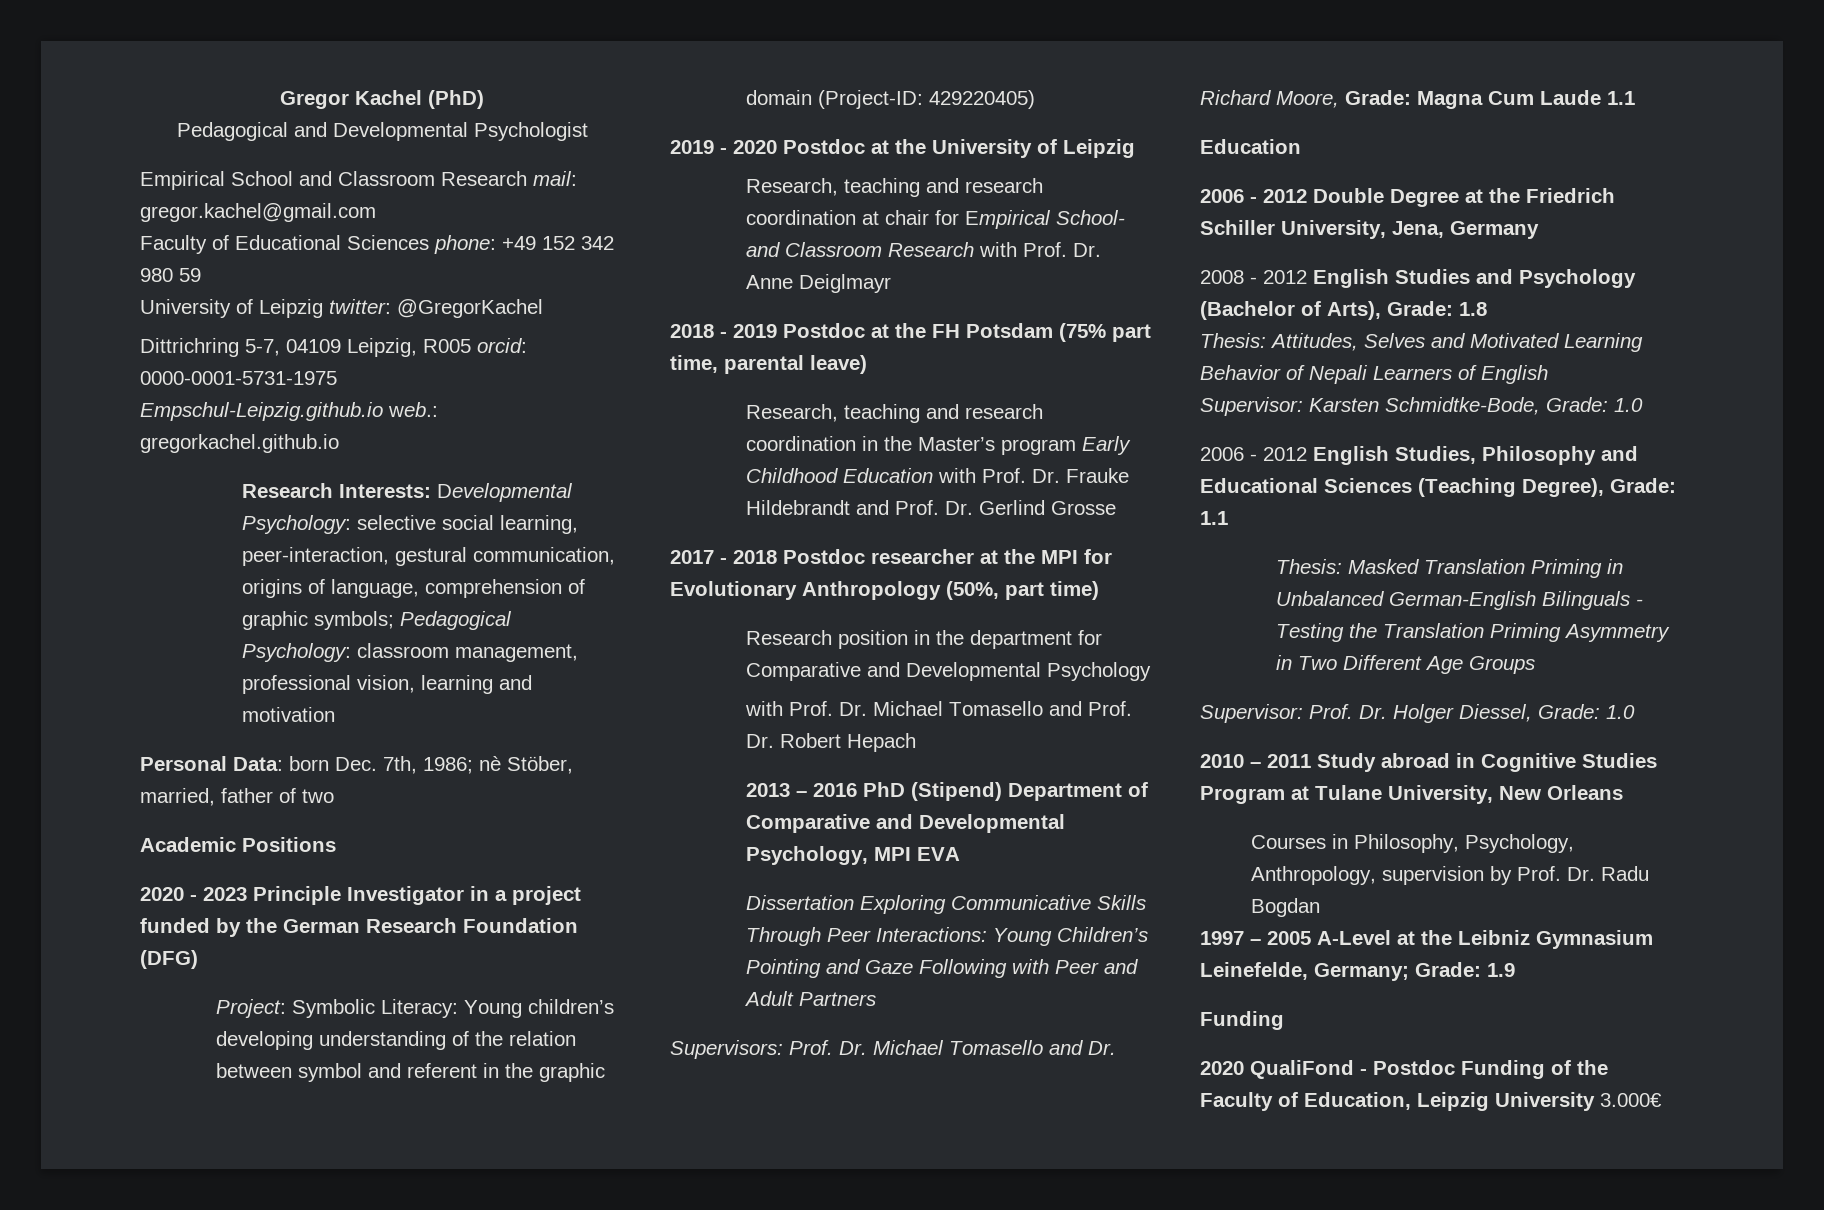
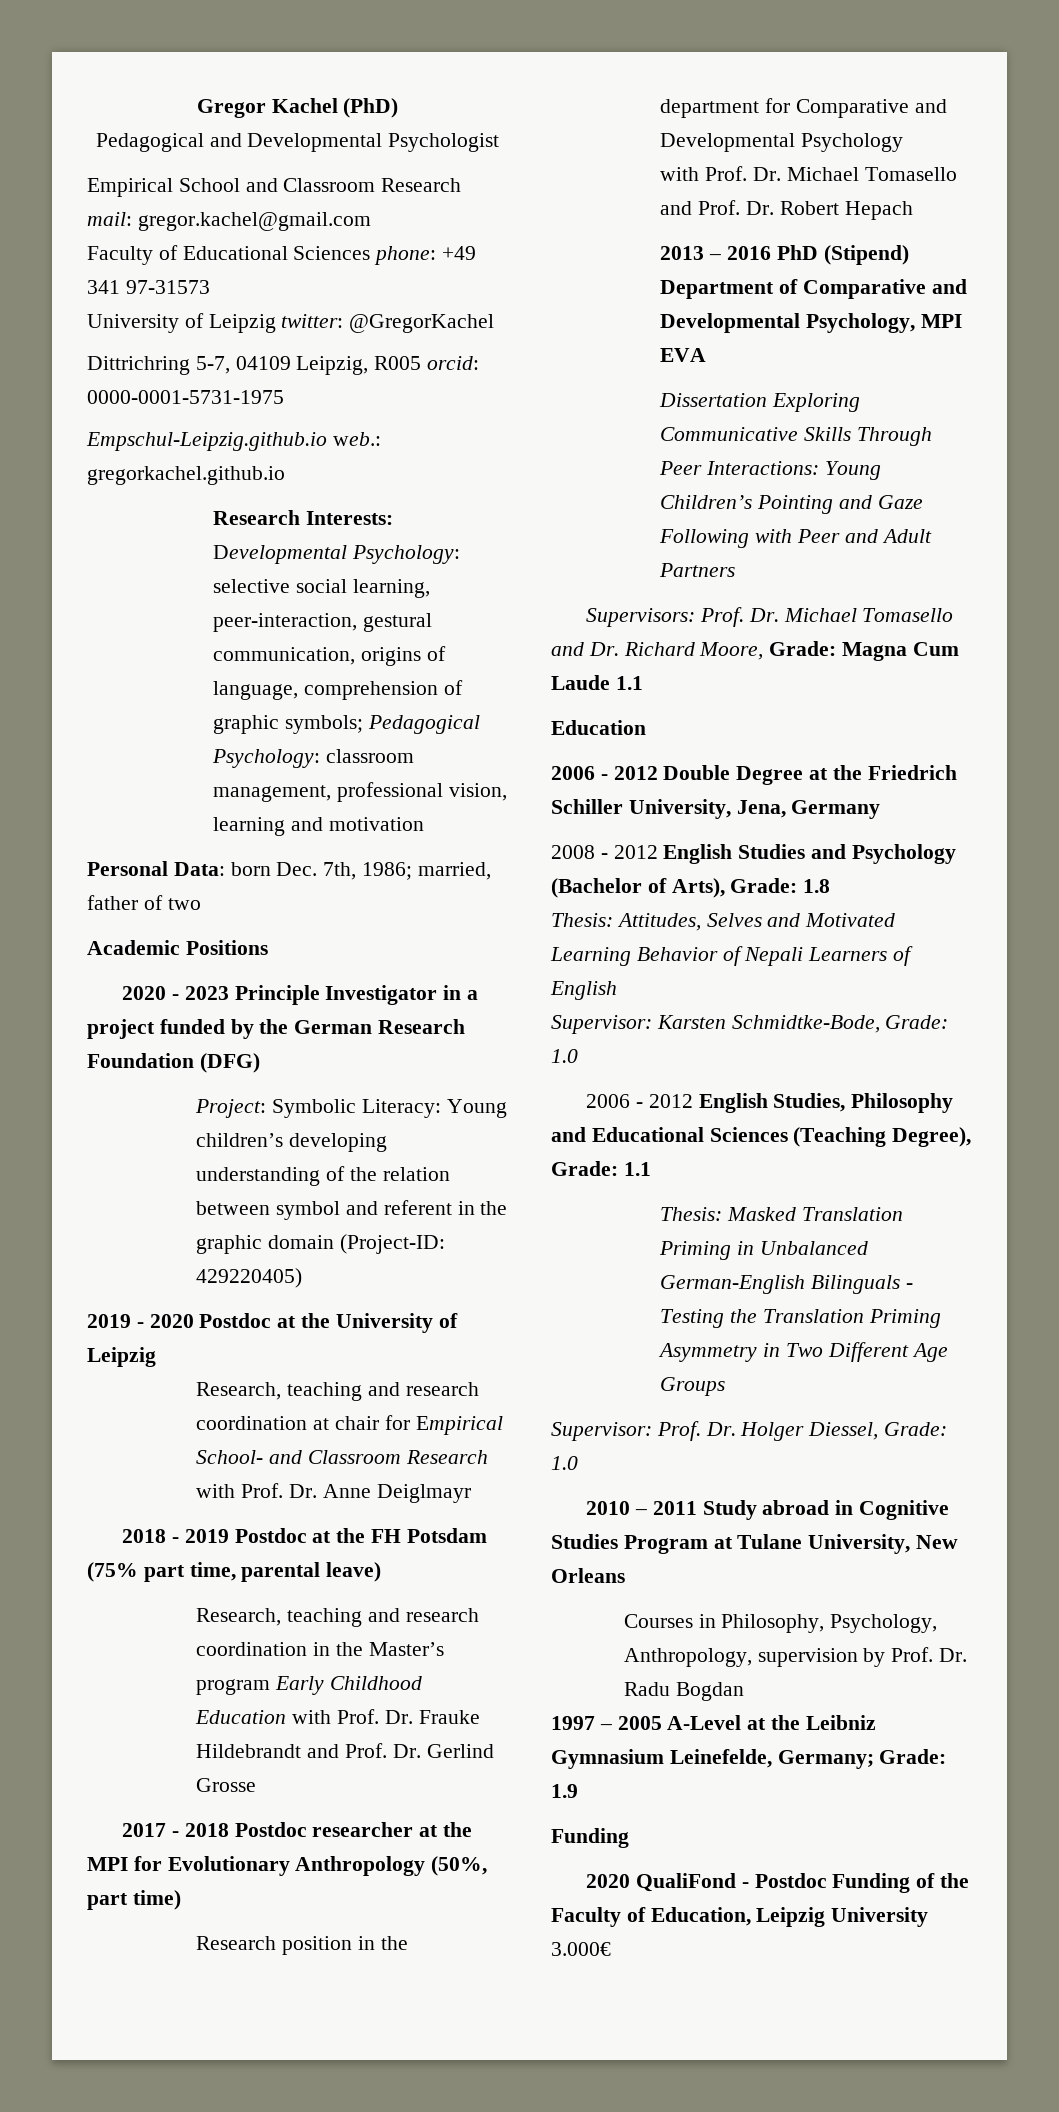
- Faculty of Educational Sciences phone: +49 152 342 980 59
+ Faculty of Educational Sciences phone: +49 341 97-31573
- Personal Data: born Dec. 7th, 1986; nè Stöber, married, father of two
+ Personal Data: born Dec. 7th, 1986; married, father of two

